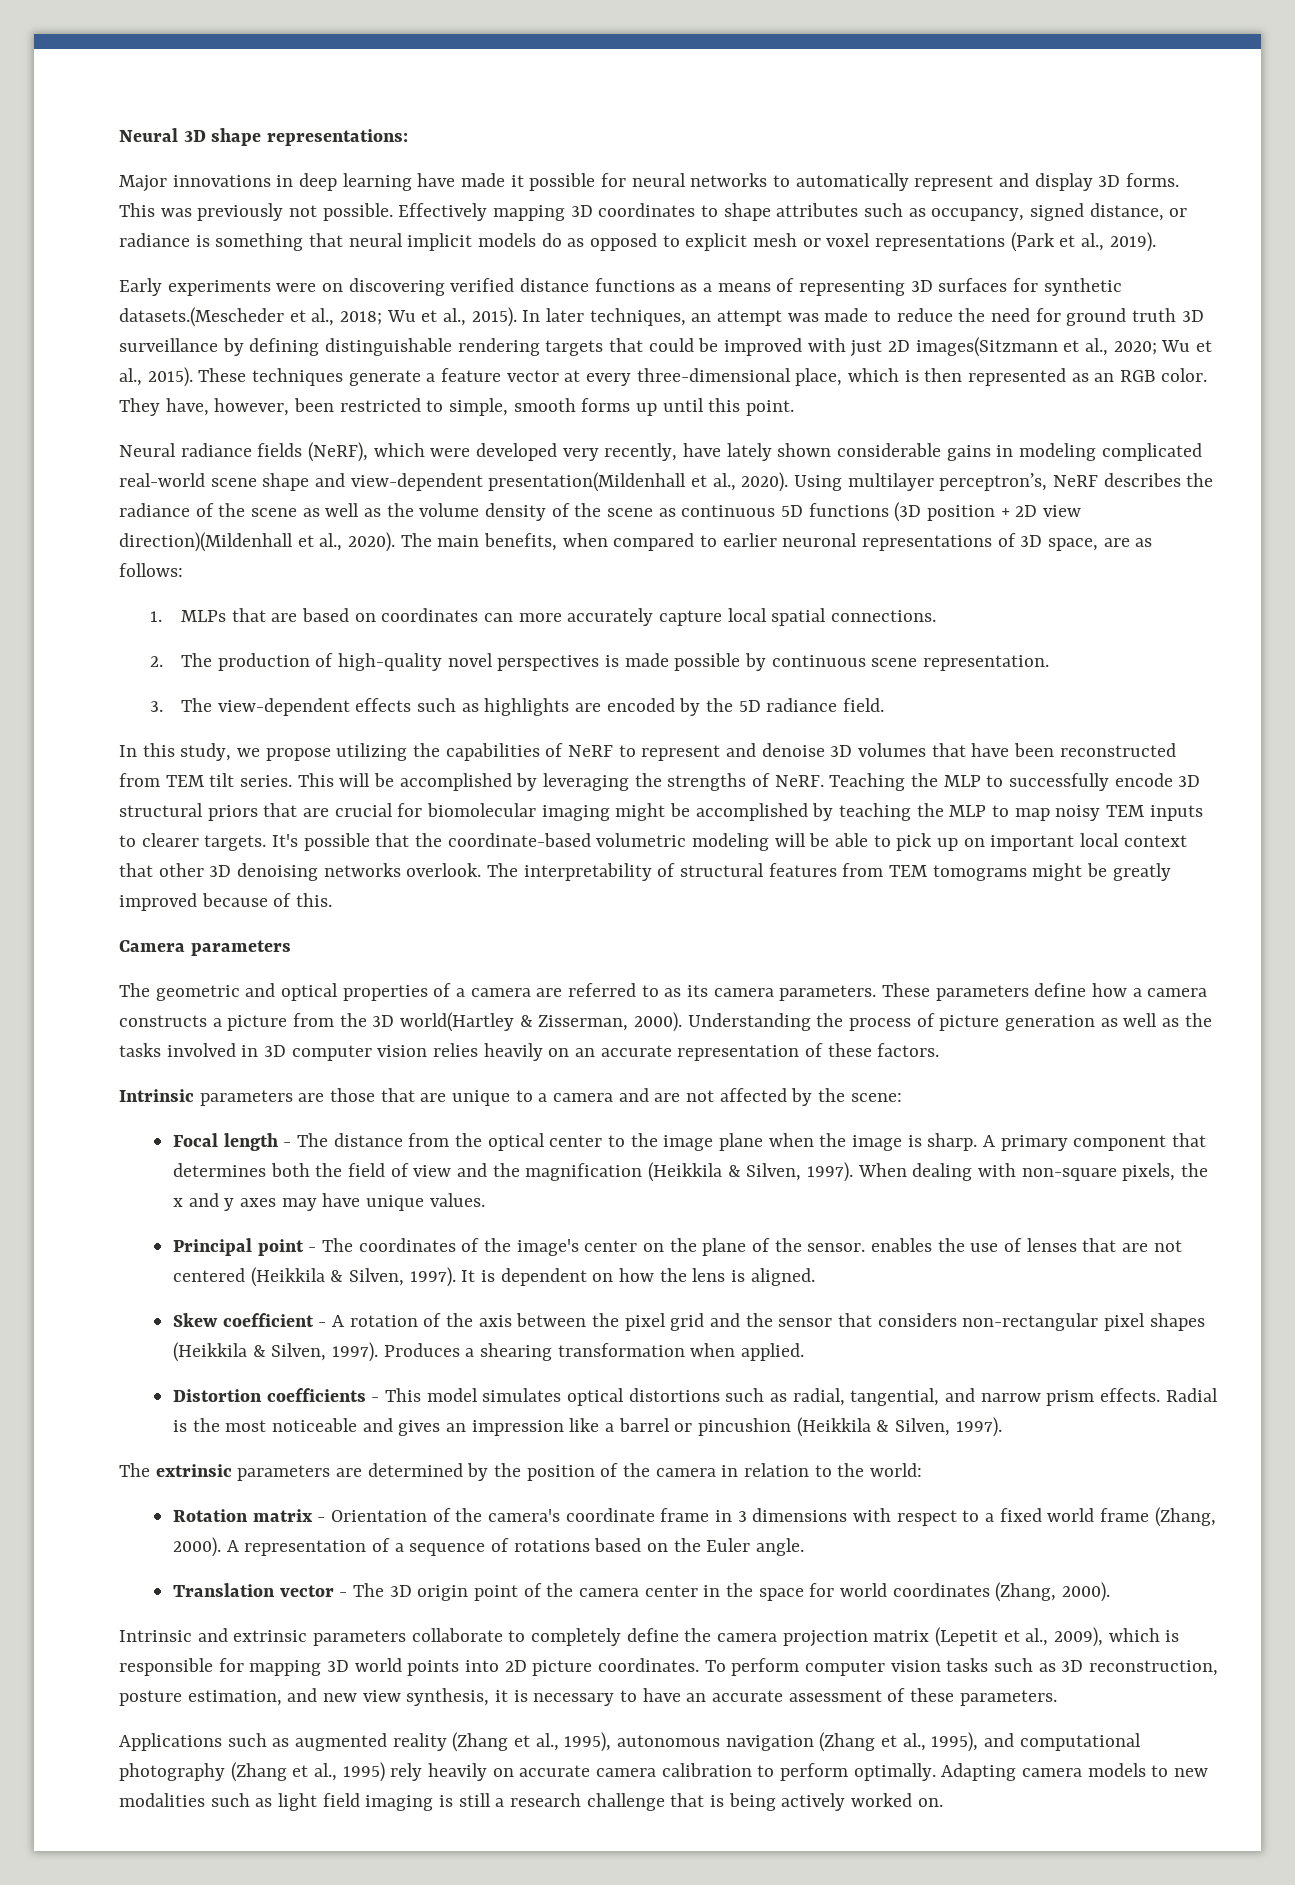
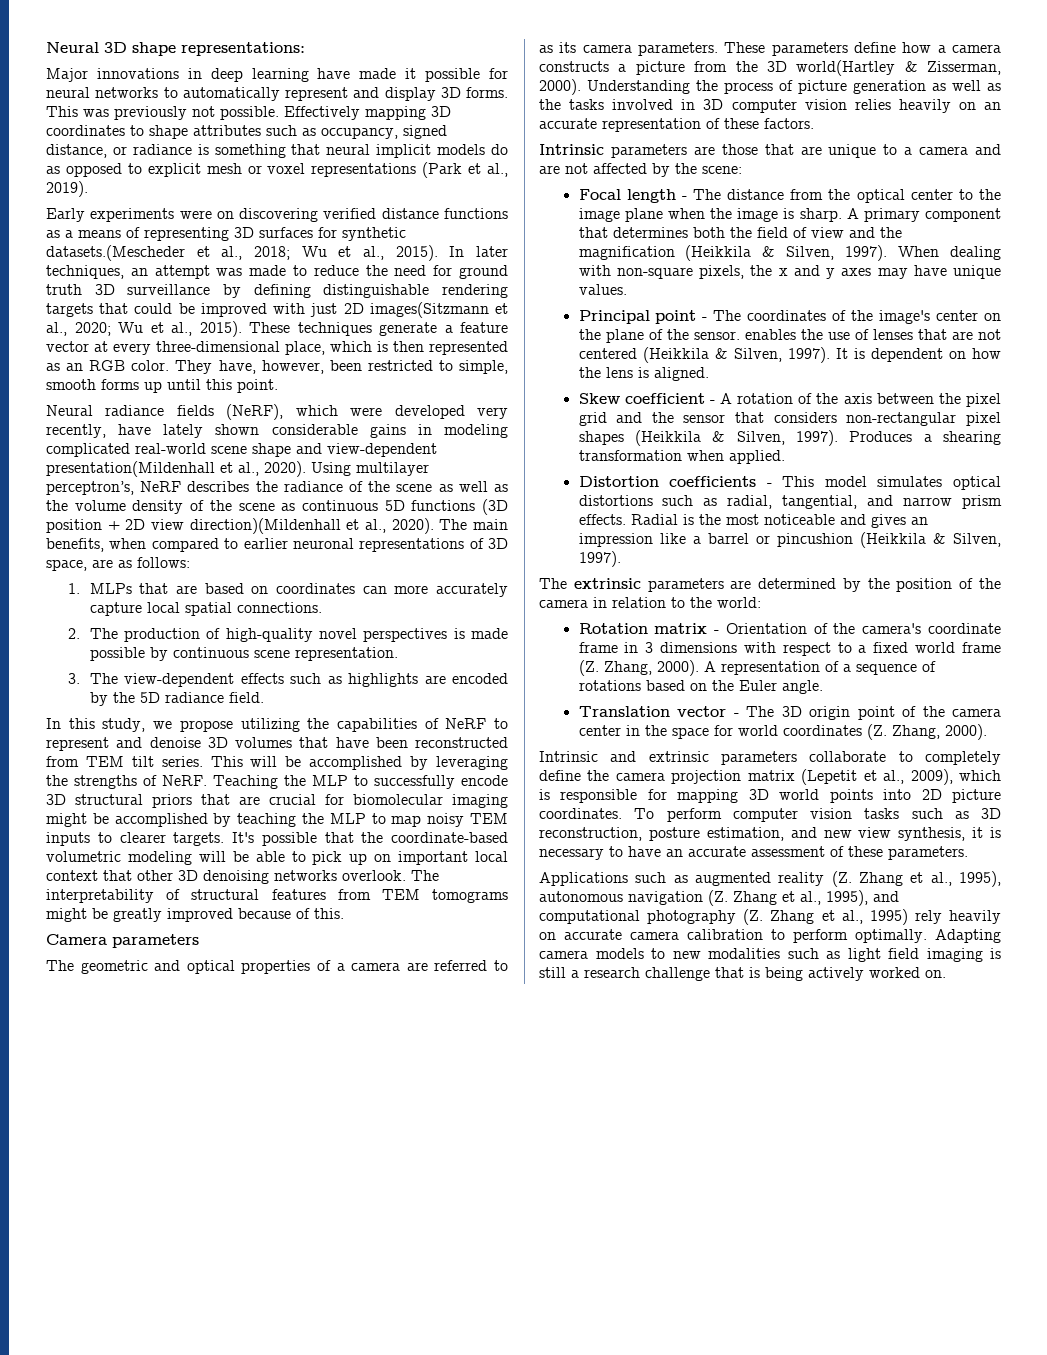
- Rotation matrix - Orientation of the camera's coordinate frame in 3 dimensions with respect to a fixed world frame (Zhang, 2000).
+ Rotation matrix - Orientation of the camera's coordinate frame in 3 dimensions with respect to a fixed world frame (Z. Zhang, 2000).
- Translation vector - The 3D origin point of the camera center in the space for world coordinates (Zhang, 2000).
+ Translation vector - The 3D origin point of the camera center in the space for world coordinates (Z. Zhang, 2000).
- Applications such as augmented reality (Zhang et al., 1995), autonomous navigation (Zhang et al., 1995), and computational photography (Zhang et al., 1995) rely heavily on accurate camera calibration to perform optimally.
+ Applications such as augmented reality (Z. Zhang et al., 1995), autonomous navigation (Z. Zhang et al., 1995), and computational photography (Z. Zhang et al., 1995) rely heavily on accurate camera calibration to perform optimally.

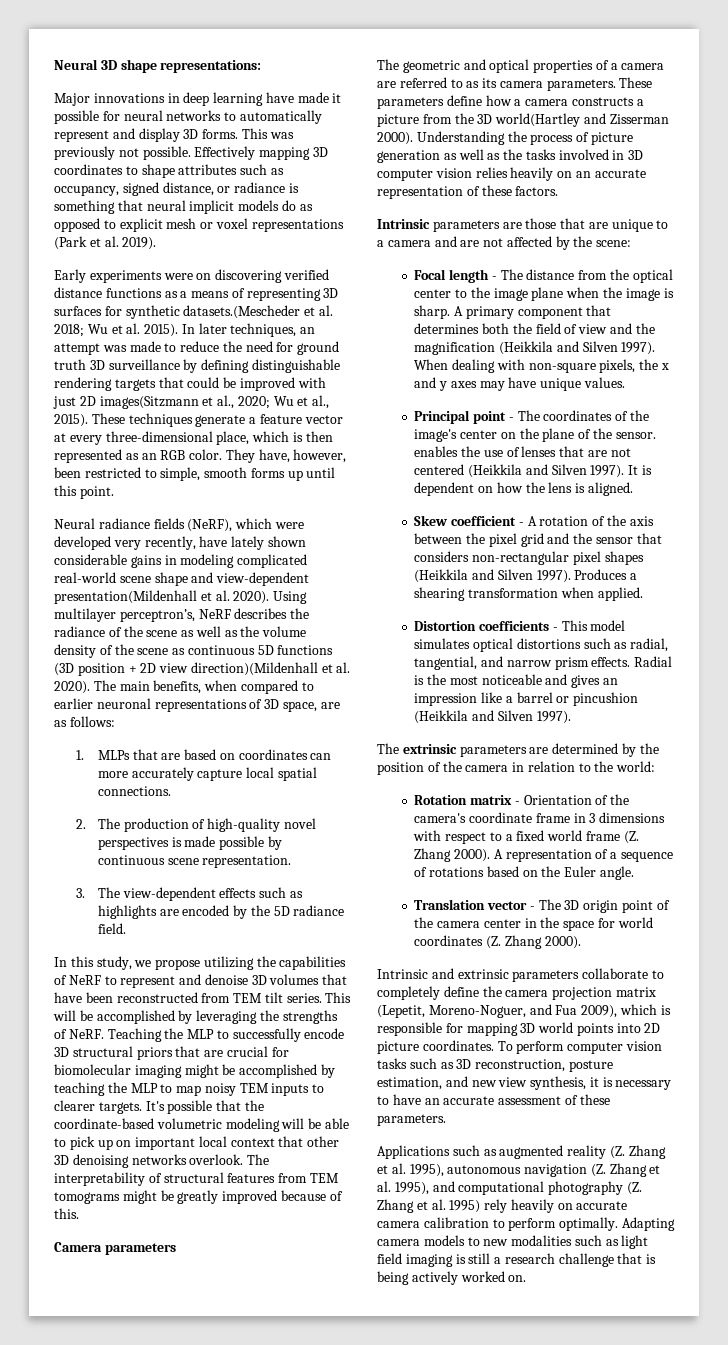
- Effectively mapping 3D coordinates to shape attributes such as occupancy, signed distance, or radiance is something that neural implicit models do as opposed to explicit mesh or voxel representations (Park et al., 2019).
+ Effectively mapping 3D coordinates to shape attributes such as occupancy, signed distance, or radiance is something that neural implicit models do as opposed to explicit mesh or voxel representations (Park et al. 2019).
- Early experiments were on discovering verified distance functions as a means of representing 3D surfaces for synthetic datasets.(Mescheder et al., 2018; Wu et al., 2015).
+ Early experiments were on discovering verified distance functions as a means of representing 3D surfaces for synthetic datasets.(Mescheder et al. 2018; Wu et al. 2015).
- Neural radiance fields (NeRF), which were developed very recently, have lately shown considerable gains in modeling complicated real-world scene shape and view-dependent presentation(Mildenhall et al., 2020).
+ Neural radiance fields (NeRF), which were developed very recently, have lately shown considerable gains in modeling complicated real-world scene shape and view-dependent presentation(Mildenhall et al. 2020).
- Using multilayer perceptron’s, NeRF describes the radiance of the scene as well as the volume density of the scene as continuous 5D functions (3D position + 2D view direction)(Mildenhall et al., 2020).
+ Using multilayer perceptron’s, NeRF describes the radiance of the scene as well as the volume density of the scene as continuous 5D functions (3D position + 2D view direction)(Mildenhall et al. 2020).
- These parameters define how a camera constructs a picture from the 3D world(Hartley & Zisserman, 2000).
+ These parameters define how a camera constructs a picture from the 3D world(Hartley and Zisserman 2000).
- A primary component that determines both the field of view and the magnification (Heikkila & Silven, 1997).
+ A primary component that determines both the field of view and the magnification (Heikkila and Silven 1997).
- Principal point - The coordinates of the image's center on the plane of the sensor. enables the use of lenses that are not centered (Heikkila & Silven, 1997).
+ Principal point - The coordinates of the image's center on the plane of the sensor. enables the use of lenses that are not centered (Heikkila and Silven 1997).
- Skew coefficient - A rotation of the axis between the pixel grid and the sensor that considers non-rectangular pixel shapes (Heikkila & Silven, 1997).
+ Skew coefficient - A rotation of the axis between the pixel grid and the sensor that considers non-rectangular pixel shapes (Heikkila and Silven 1997).
- Radial is the most noticeable and gives an impression like a barrel or pincushion (Heikkila & Silven, 1997).
+ Radial is the most noticeable and gives an impression like a barrel or pincushion (Heikkila and Silven 1997).
- Rotation matrix - Orientation of the camera's coordinate frame in 3 dimensions with respect to a fixed world frame (Z. Zhang, 2000).
+ Rotation matrix - Orientation of the camera's coordinate frame in 3 dimensions with respect to a fixed world frame (Z. Zhang 2000).
- Translation vector - The 3D origin point of the camera center in the space for world coordinates (Z. Zhang, 2000).
+ Translation vector - The 3D origin point of the camera center in the space for world coordinates (Z. Zhang 2000).
- Intrinsic and extrinsic parameters collaborate to completely define the camera projection matrix (Lepetit et al., 2009), which is responsible for mapping 3D world points into 2D picture coordinates.
+ Intrinsic and extrinsic parameters collaborate to completely define the camera projection matrix (Lepetit, Moreno-Noguer, and Fua 2009), which is responsible for mapping 3D world points into 2D picture coordinates.
- Applications such as augmented reality (Z. Zhang et al., 1995), autonomous navigation (Z. Zhang et al., 1995), and computational photography (Z. Zhang et al., 1995) rely heavily on accurate camera calibration to perform optimally.
+ Applications such as augmented reality (Z. Zhang et al. 1995), autonomous navigation (Z. Zhang et al. 1995), and computational photography (Z. Zhang et al. 1995) rely heavily on accurate camera calibration to perform optimally.

